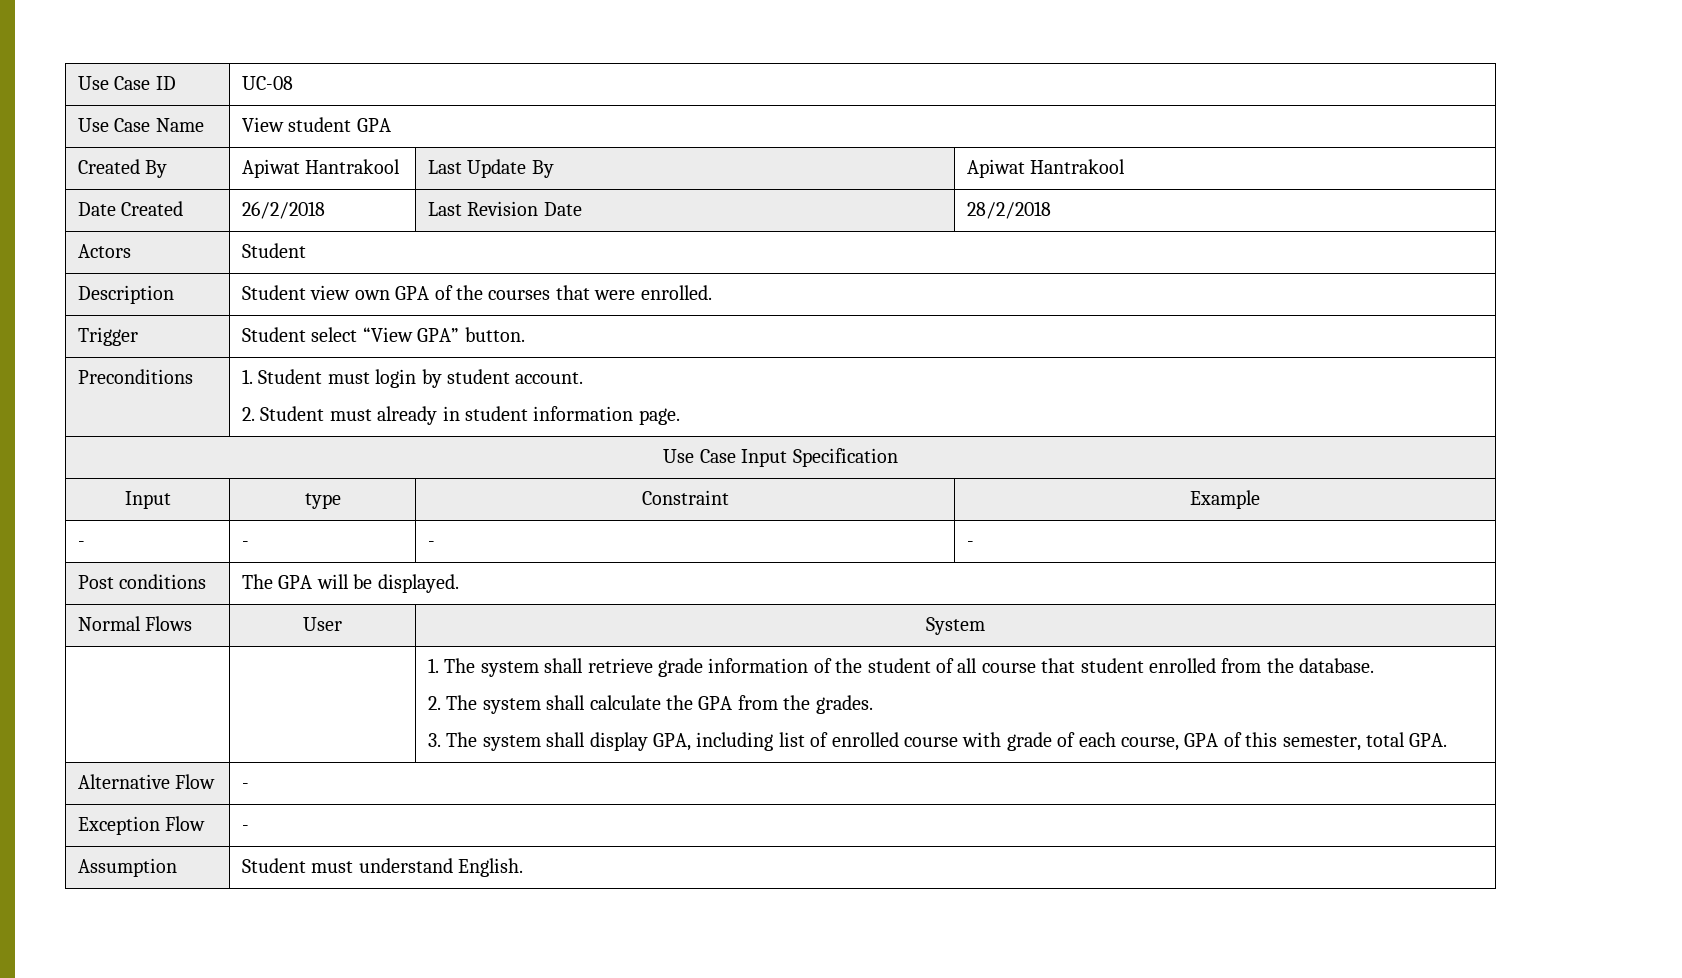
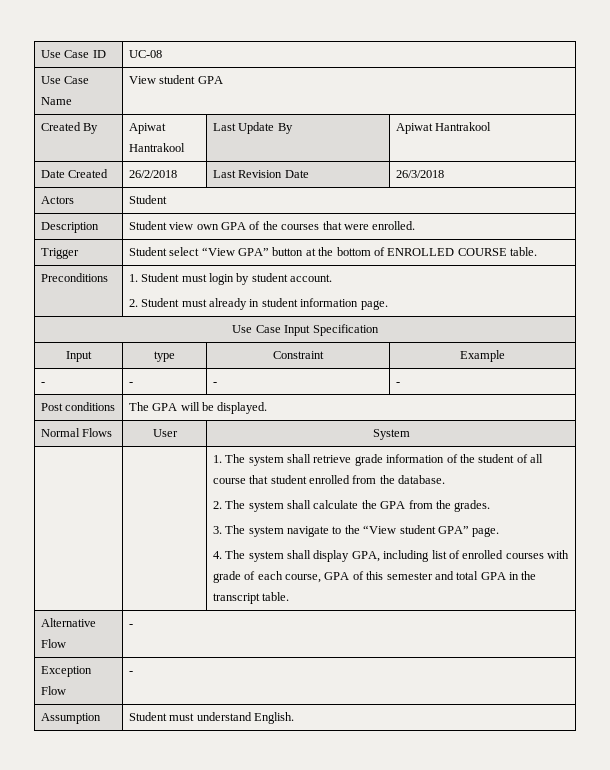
- Date Created | 26/2/2018 | Last Revision Date | 28/2/2018
+ Date Created | 26/2/2018 | Last Revision Date | 26/3/2018
- Trigger | Student select “View GPA” button.
+ Trigger | Student select “View GPA” button at the bottom of ENROLLED COURSE table.
- 3. The system shall display GPA, including list of enrolled course with grade of each course, GPA of this semester, total GPA.
+ 3. The system navigate to the “View student GPA” page.
+ 4. The system shall display GPA, including list of enrolled courses with grade of each course, GPA of this semester and total GPA in the transcript table.

